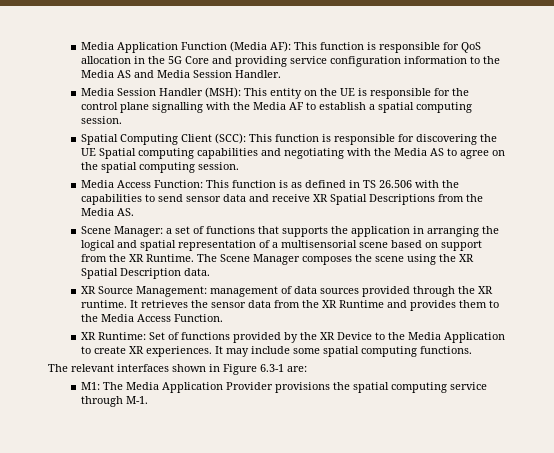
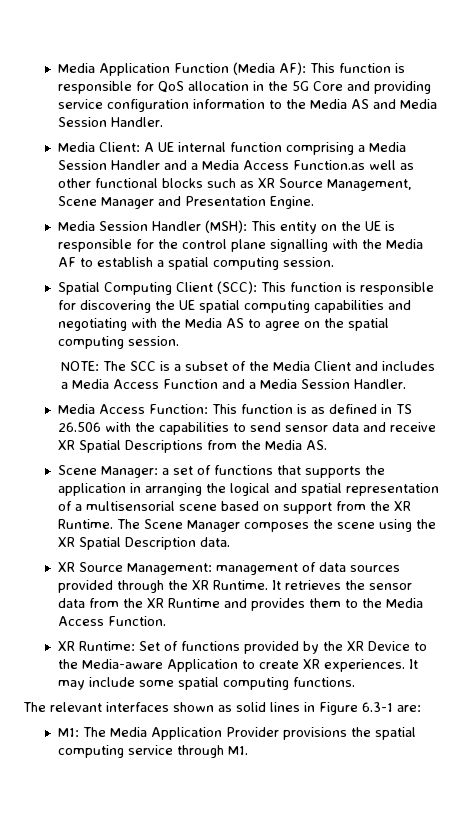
+ Media Client: A UE internal function comprising a Media Session Handler and a Media Access Function.as well as other functional blocks such as XR Source Management, Scene Manager and Presentation Engine.
- Spatial Computing Client (SCC): This function is responsible for discovering the UE Spatial computing capabilities and negotiating with the Media AS to agree on the spatial computing session.
+ Spatial Computing Client (SCC): This function is responsible for discovering the UE spatial computing capabilities and negotiating with the Media AS to agree on the spatial computing session.
+ NOTE: The SCC is a subset of the Media Client and includes a Media Access Function and a Media Session Handler.
- XR Source Management: management of data sources provided through the XR runtime.
+ XR Source Management: management of data sources provided through the XR Runtime.
- XR Runtime: Set of functions provided by the XR Device to the Media Application to create XR experiences.
+ XR Runtime: Set of functions provided by the XR Device to the Media-aware Application to create XR experiences.
- The relevant interfaces shown in Figure 6.3-1 are:
+ The relevant interfaces shown as solid lines in Figure 6.3-1 are:
- M1: The Media Application Provider provisions the spatial computing service through M-1.
+ M1: The Media Application Provider provisions the spatial computing service through M1.

